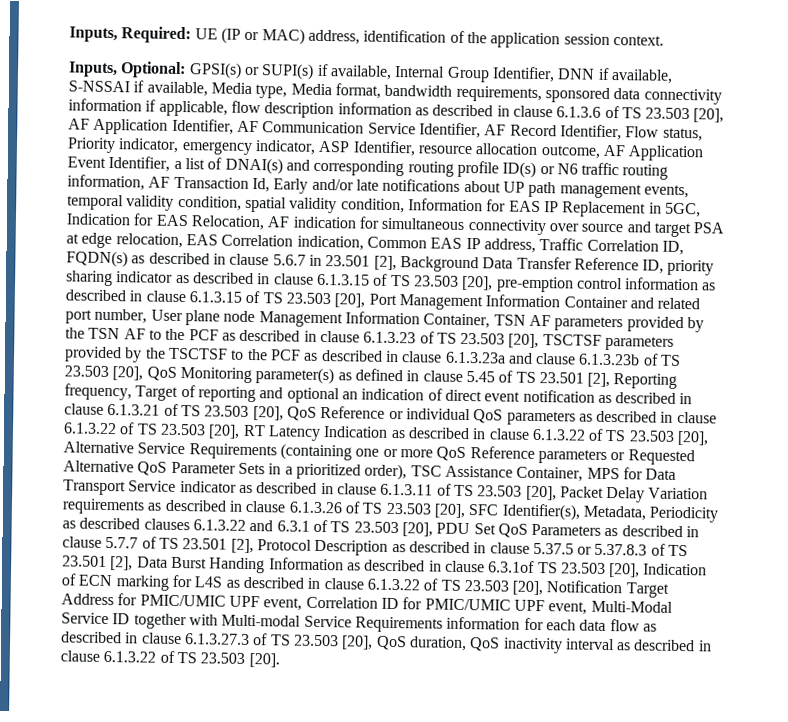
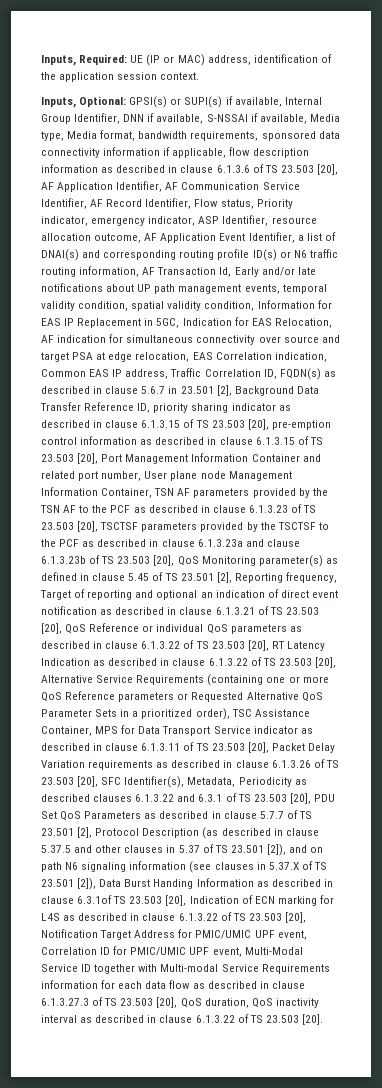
- GPSI(s) or SUPI(s) if available, Internal Group Identifier, DNN if available, S-NSSAI if available, Media type, Media format, bandwidth requirements, sponsored data connectivity information if applicable, flow description information as described in clause 6.1.3.6 of TS 23.503 [20], AF Application Identifier, AF Communication Service Identifier, AF Record Identifier, Flow status, Priority indicator, emergency indicator, ASP Identifier, resource allocation outcome, AF Application Event Identifier, a list of DNAI(s) and corresponding routing profile ID(s) or N6 traffic routing information, AF Transaction Id, Early and/or late notifications about UP path management events, temporal validity condition, spatial validity condition, Information for EAS IP Replacement in 5GC, Indication for EAS Relocation, AF indication for simultaneous connectivity over source and target PSA at edge relocation, EAS Correlation indication, Common EAS IP address, Traffic Correlation ID, FQDN(s) as described in clause 5.6.7 in 23.501 [2], Background Data Transfer Reference ID, priority sharing indicator as described in clause 6.1.3.15 of TS 23.503 [20], pre-emption control information as described in clause 6.1.3.15 of TS 23.503 [20], Port Management Information Container and related port number, User plane node Management Information Container, TSN AF parameters provided by the TSN AF to the PCF as described in clause 6.1.3.23 of TS 23.503 [20], TSCTSF parameters provided by the TSCTSF to the PCF as described in clause 6.1.3.23a and clause 6.1.3.23b of TS 23.503 [20], QoS Monitoring parameter(s) as defined in clause 5.45 of TS 23.501 [2], Reporting frequency, Target of reporting and optional an indication of direct event notification as described in clause 6.1.3.21 of TS 23.503 [20], QoS Reference or individual QoS parameters as described in clause 6.1.3.22 of TS 23.503 [20], RT Latency Indication as described in clause 6.1.3.22 of TS 23.503 [20], Alternative Service Requirements (containing one or more QoS Reference parameters or Requested Alternative QoS Parameter Sets in a prioritized order), TSC Assistance Container, MPS for Data Transport Service indicator as described in clause 6.1.3.11 of TS 23.503 [20], Packet Delay Variation requirements as described in clause 6.1.3.26 of TS 23.503 [20], SFC Identifier(s), Metadata, Periodicity as described clauses 6.1.3.22 and 6.3.1 of TS 23.503 [20], PDU Set QoS Parameters as described in clause 5.7.7 of TS 23.501 [2], Protocol Description as described in clause 5.37.5 or 5.37.8.3 of TS 23.501 [2], Data Burst Handing Information as described in clause 6.3.1of TS 23.503 [20], Indication of ECN marking for L4S as described in clause 6.1.3.22 of TS 23.503 [20], Notification Target Address for PMIC/UMIC UPF event, Correlation ID for PMIC/UMIC UPF event, Multi-Modal Service ID together with Multi-modal Service Requirements information for each data flow as described in clause 6.1.3.27.3 of TS 23.503 [20], QoS duration, QoS inactivity interval as described in clause 6.1.3.22 of TS 23.503 [20].
+ GPSI(s) or SUPI(s) if available, Internal Group Identifier, DNN if available, S-NSSAI if available, Media type, Media format, bandwidth requirements, sponsored data connectivity information if applicable, flow description information as described in clause 6.1.3.6 of TS 23.503 [20], AF Application Identifier, AF Communication Service Identifier, AF Record Identifier, Flow status, Priority indicator, emergency indicator, ASP Identifier, resource allocation outcome, AF Application Event Identifier, a list of DNAI(s) and corresponding routing profile ID(s) or N6 traffic routing information, AF Transaction Id, Early and/or late notifications about UP path management events, temporal validity condition, spatial validity condition, Information for EAS IP Replacement in 5GC, Indication for EAS Relocation, AF indication for simultaneous connectivity over source and target PSA at edge relocation, EAS Correlation indication, Common EAS IP address, Traffic Correlation ID, FQDN(s) as described in clause 5.6.7 in 23.501 [2], Background Data Transfer Reference ID, priority sharing indicator as described in clause 6.1.3.15 of TS 23.503 [20], pre-emption control information as described in clause 6.1.3.15 of TS 23.503 [20], Port Management Information Container and related port number, User plane node Management Information Container, TSN AF parameters provided by the TSN AF to the PCF as described in clause 6.1.3.23 of TS 23.503 [20], TSCTSF parameters provided by the TSCTSF to the PCF as described in clause 6.1.3.23a and clause 6.1.3.23b of TS 23.503 [20], QoS Monitoring parameter(s) as defined in clause 5.45 of TS 23.501 [2], Reporting frequency, Target of reporting and optional an indication of direct event notification as described in clause 6.1.3.21 of TS 23.503 [20], QoS Reference or individual QoS parameters as described in clause 6.1.3.22 of TS 23.503 [20], RT Latency Indication as described in clause 6.1.3.22 of TS 23.503 [20], Alternative Service Requirements (containing one or more QoS Reference parameters or Requested Alternative QoS Parameter Sets in a prioritized order), TSC Assistance Container, MPS for Data Transport Service indicator as described in clause 6.1.3.11 of TS 23.503 [20], Packet Delay Variation requirements as described in clause 6.1.3.26 of TS 23.503 [20], SFC Identifier(s), Metadata, Periodicity as described clauses 6.1.3.22 and 6.3.1 of TS 23.503 [20], PDU Set QoS Parameters as described in clause 5.7.7 of TS 23.501 [2], Protocol Description (as described in clause 5.37.5 and other clauses in 5.37 of TS 23.501 [2]), and on path N6 signaling information (see clauses in 5.37.X of TS 23.501 [2]), Data Burst Handing Information as described in clause 6.3.1of TS 23.503 [20], Indication of ECN marking for L4S as described in clause 6.1.3.22 of TS 23.503 [20], Notification Target Address for PMIC/UMIC UPF event, Correlation ID for PMIC/UMIC UPF event, Multi-Modal Service ID together with Multi-modal Service Requirements information for each data flow as described in clause 6.1.3.27.3 of TS 23.503 [20], QoS duration, QoS inactivity interval as described in clause 6.1.3.22 of TS 23.503 [20].

